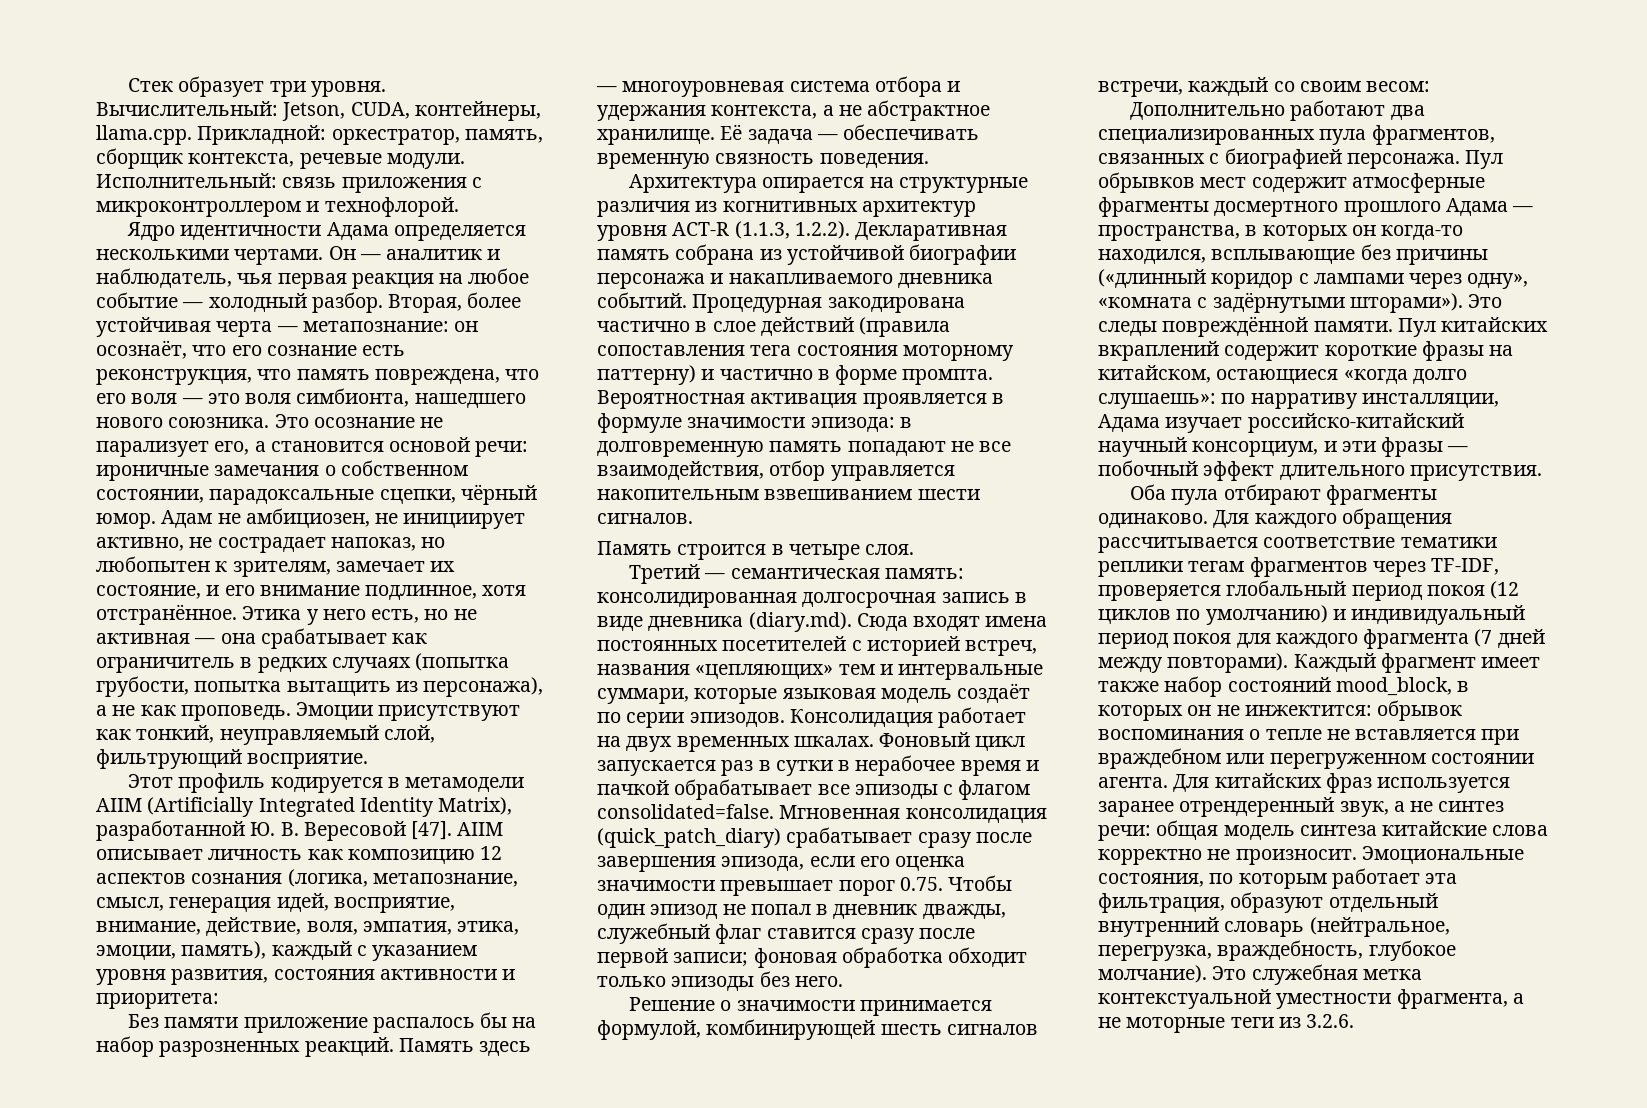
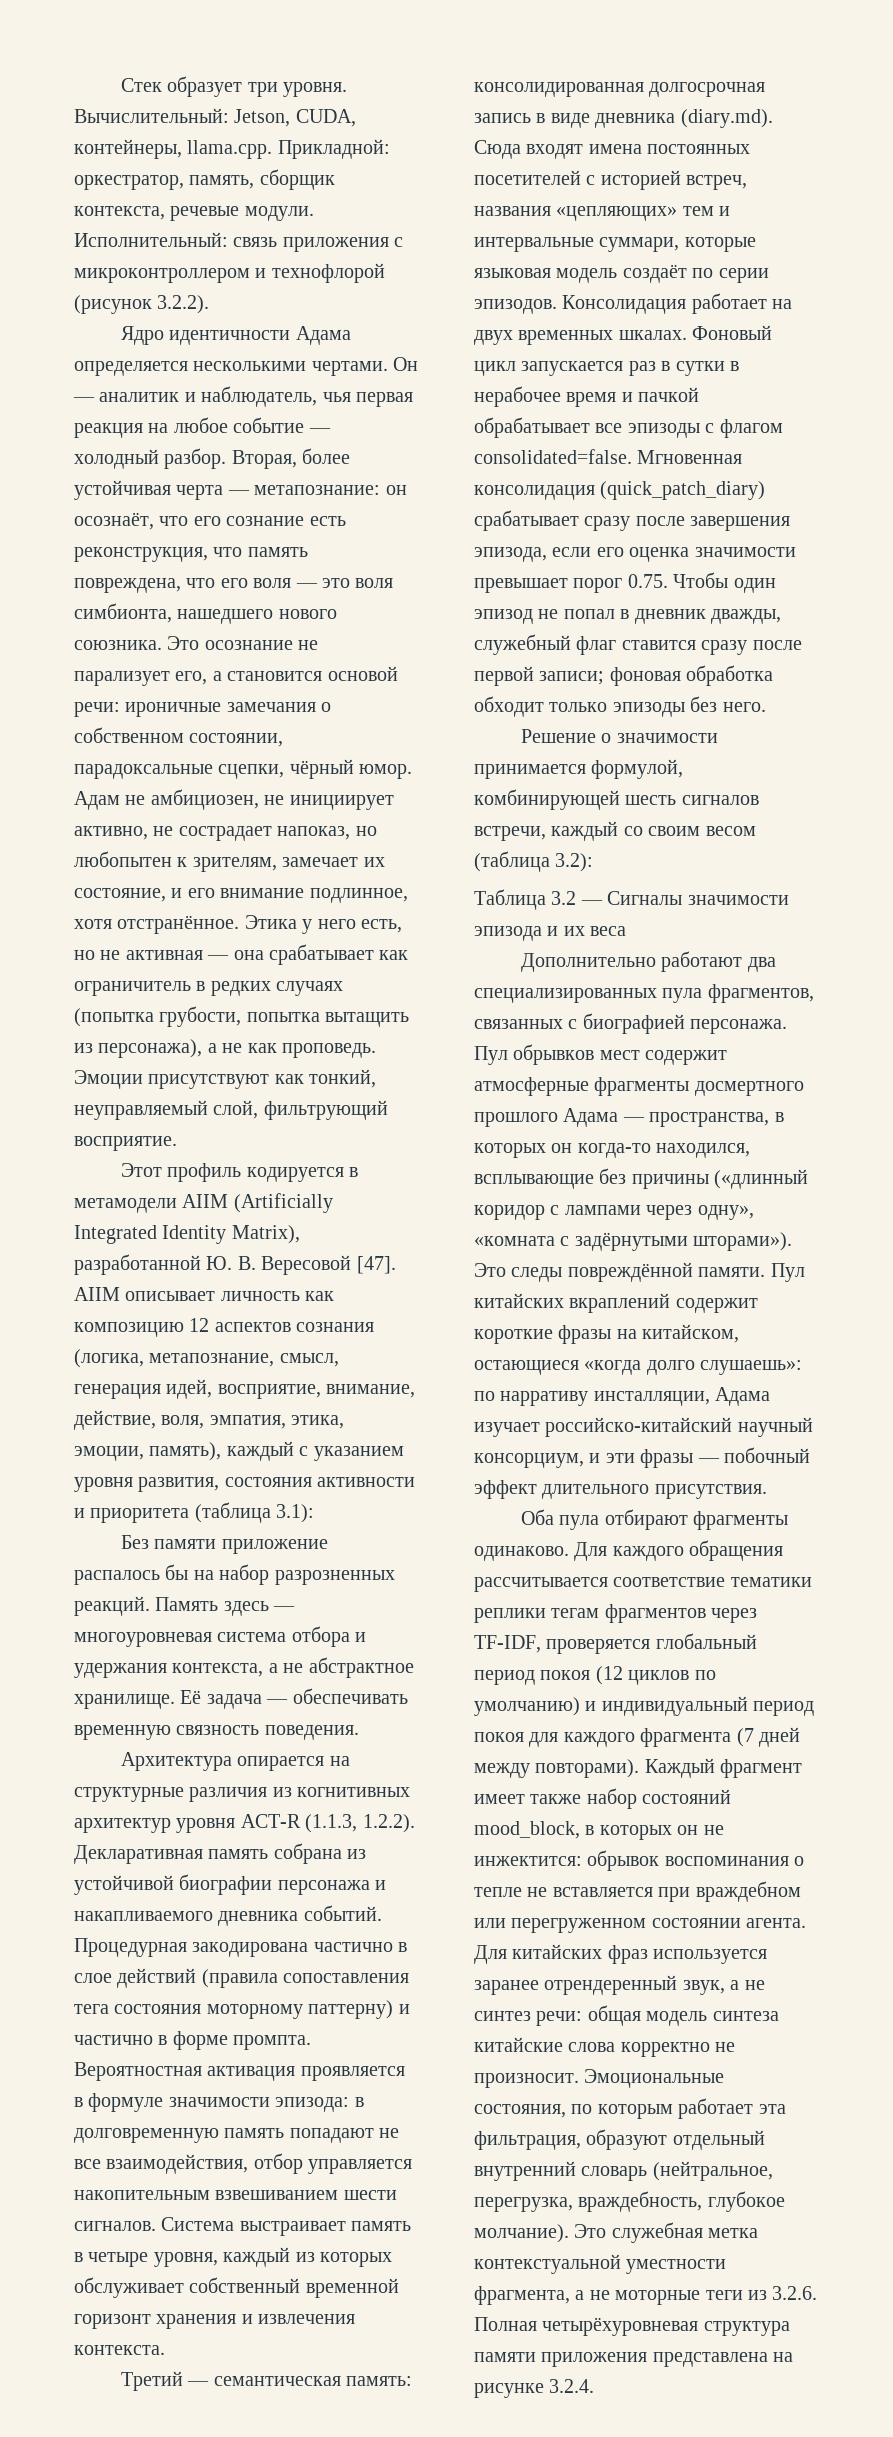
- Исполнительный: связь приложения с микроконтроллером и технофлорой.
+ Исполнительный: связь приложения с микроконтроллером и технофлорой (рисунок 3.2.2).
- AIIM описывает личность как композицию 12 аспектов сознания (логика, метапознание, смысл, генерация идей, восприятие, внимание, действие, воля, эмпатия, этика, эмоции, память), каждый с указанием уровня развития, состояния активности и приоритета:
+ AIIM описывает личность как композицию 12 аспектов сознания (логика, метапознание, смысл, генерация идей, восприятие, внимание, действие, воля, эмпатия, этика, эмоции, память), каждый с указанием уровня развития, состояния активности и приоритета (таблица 3.1):
- Вероятностная активация проявляется в формуле значимости эпизода: в долговременную память попадают не все взаимодействия, отбор управляется накопительным взвешиванием шести сигналов.
- Память строится в четыре слоя.
+ Вероятностная активация проявляется в формуле значимости эпизода: в долговременную память попадают не все взаимодействия, отбор управляется накопительным взвешиванием шести сигналов. Система выстраивает память в четыре уровня, каждый из которых обслуживает собственный временной горизонт хранения и извлечения контекста.
- Решение о значимости принимается формулой, комбинирующей шесть сигналов встречи, каждый со своим весом:
+ Решение о значимости принимается формулой, комбинирующей шесть сигналов встречи, каждый со своим весом (таблица 3.2):
+ Таблица 3.2 — Сигналы значимости эпизода и их веса
- Это служебная метка контекстуальной уместности фрагмента, а не моторные теги из 3.2.6.
+ Это служебная метка контекстуальной уместности фрагмента, а не моторные теги из 3.2.6. Полная четырёхуровневая структура памяти приложения представлена на рисунке 3.2.4.

